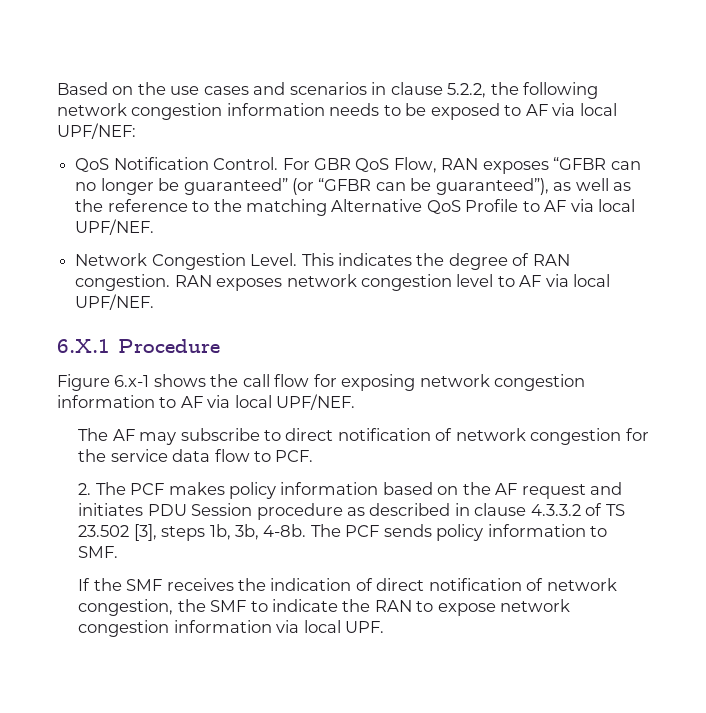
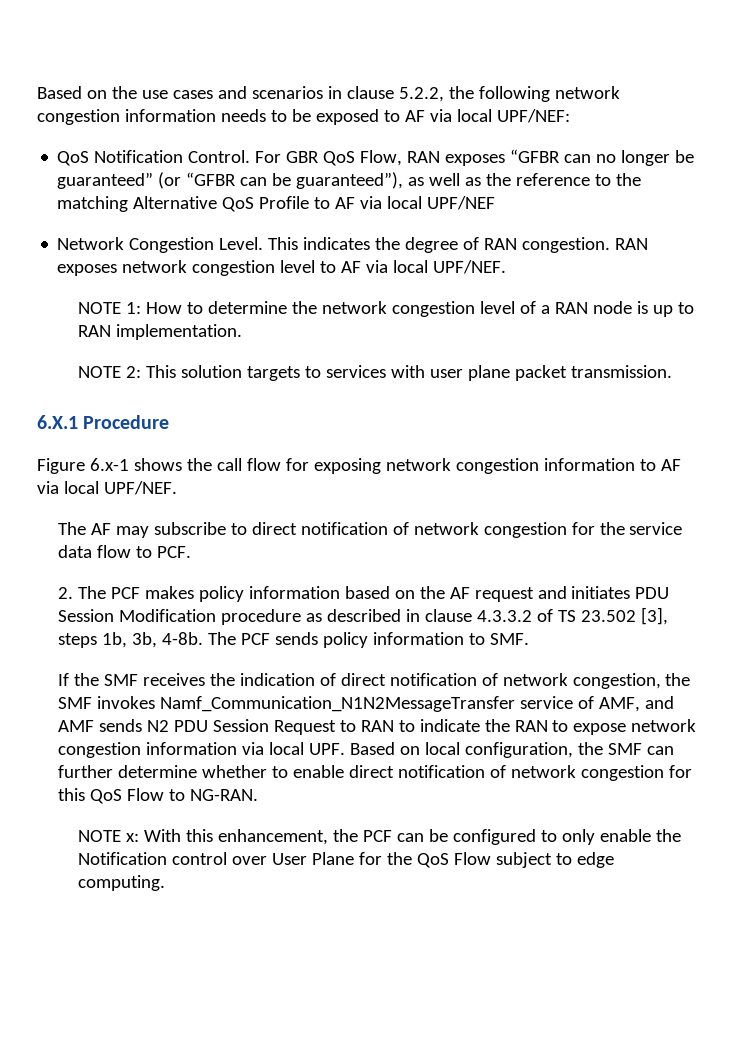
- For GBR QoS Flow, RAN exposes “GFBR can no longer be guaranteed” (or “GFBR can be guaranteed”), as well as the reference to the matching Alternative QoS Profile to AF via local UPF/NEF.
+ For GBR QoS Flow, RAN exposes “GFBR can no longer be guaranteed” (or “GFBR can be guaranteed”), as well as the reference to the matching Alternative QoS Profile to AF via local UPF/NEF
+ NOTE 1: How to determine the network congestion level of a RAN node is up to RAN implementation.
+ NOTE 2: This solution targets to services with user plane packet transmission.
- 2. The PCF makes policy information based on the AF request and initiates PDU Session procedure as described in clause 4.3.3.2 of TS 23.502 [3], steps 1b, 3b, 4-8b.
+ 2. The PCF makes policy information based on the AF request and initiates PDU Session Modification procedure as described in clause 4.3.3.2 of TS 23.502 [3], steps 1b, 3b, 4-8b.
- If the SMF receives the indication of direct notification of network congestion, the SMF to indicate the RAN to expose network congestion information via local UPF.
+ If the SMF receives the indication of direct notification of network congestion, the SMF invokes Namf_Communication_N1N2MessageTransfer service of AMF, and AMF sends N2 PDU Session Request to RAN to indicate the RAN to expose network congestion information via local UPF. Based on local configuration, the SMF can further determine whether to enable direct notification of network congestion for this QoS Flow to NG-RAN.
+ NOTE x: With this enhancement, the PCF can be configured to only enable the Notification control over User Plane for the QoS Flow subject to edge computing.

